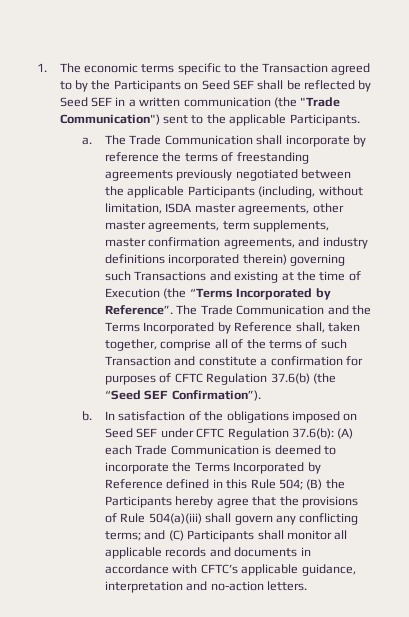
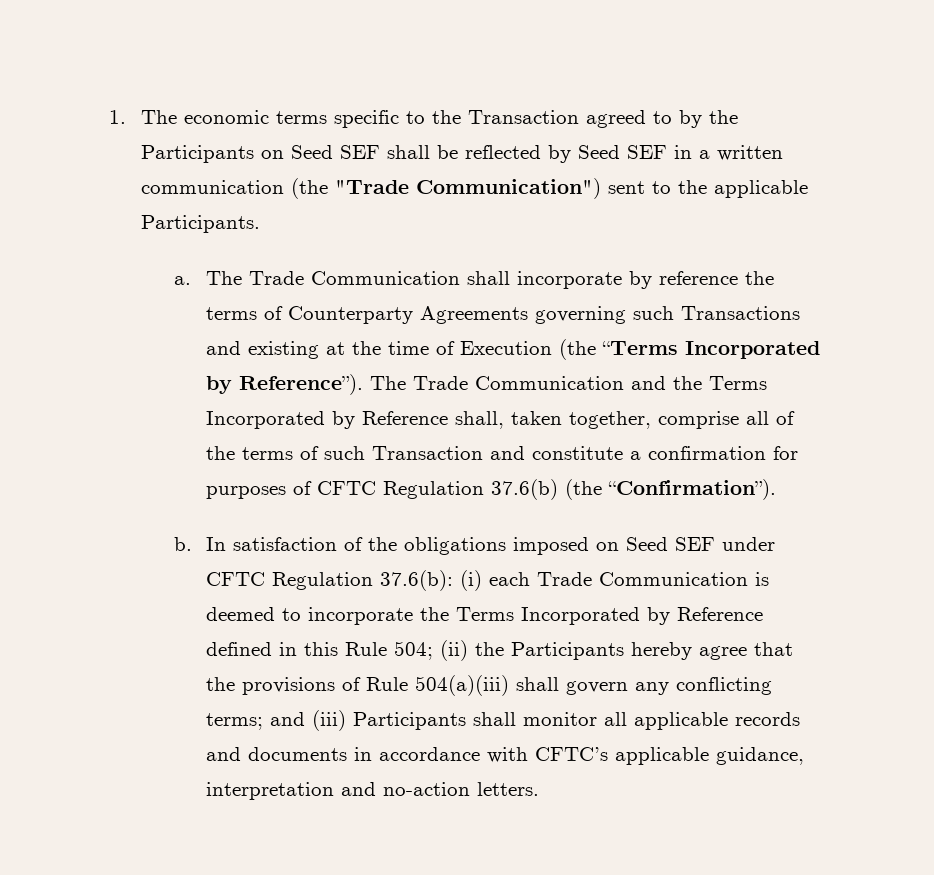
- The Trade Communication shall incorporate by reference the terms of freestanding agreements previously negotiated between the applicable Participants (including, without limitation, ISDA master agreements, other master agreements, term supplements, master confirmation agreements, and industry definitions incorporated therein) governing such Transactions and existing at the time of Execution (the “Terms Incorporated by Reference”.
+ The Trade Communication shall incorporate by reference the terms of Counterparty Agreements governing such Transactions and existing at the time of Execution (the “Terms Incorporated by Reference”).
- The Trade Communication and the Terms Incorporated by Reference shall, taken together, comprise all of the terms of such Transaction and constitute a confirmation for purposes of CFTC Regulation 37.6(b) (the “Seed SEF Confirmation”).
+ The Trade Communication and the Terms Incorporated by Reference shall, taken together, comprise all of the terms of such Transaction and constitute a confirmation for purposes of CFTC Regulation 37.6(b) (the “Confirmation”).
- (A) each Trade Communication is deemed to incorporate the Terms Incorporated by Reference defined in this Rule 504;
+ (i) each Trade Communication is deemed to incorporate the Terms Incorporated by Reference defined in this Rule 504;
- (B) the Participants hereby agree that the provisions of Rule 504(a)(iii) shall govern any conflicting terms;
+ (ii) the Participants hereby agree that the provisions of Rule 504(a)(iii) shall govern any conflicting terms;
- and (C) Participants shall monitor all applicable records and documents in accordance with CFTC’s applicable guidance, interpretation and no-action letters.
+ and (iii) Participants shall monitor all applicable records and documents in accordance with CFTC’s applicable guidance, interpretation and no-action letters.

